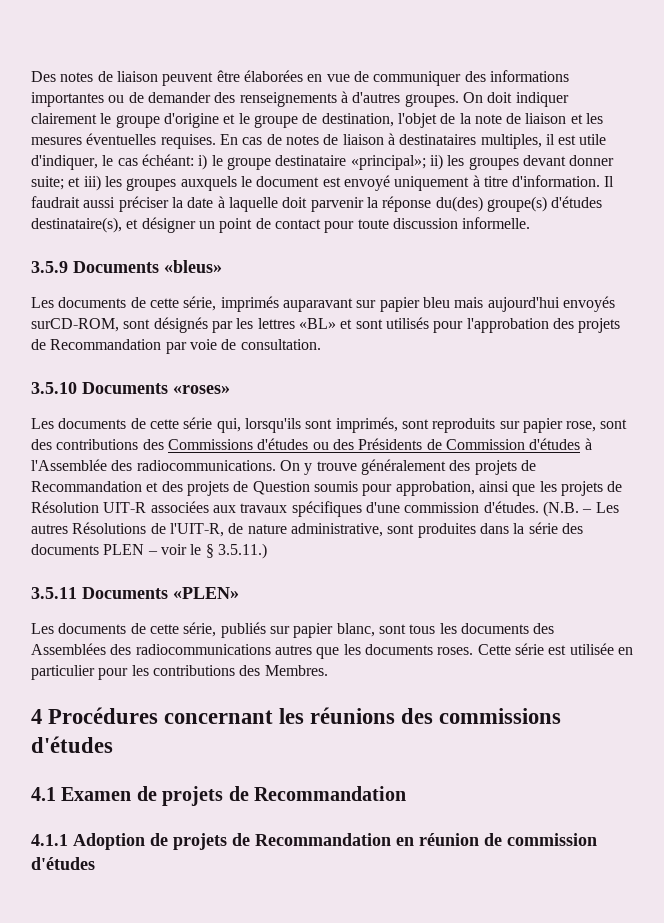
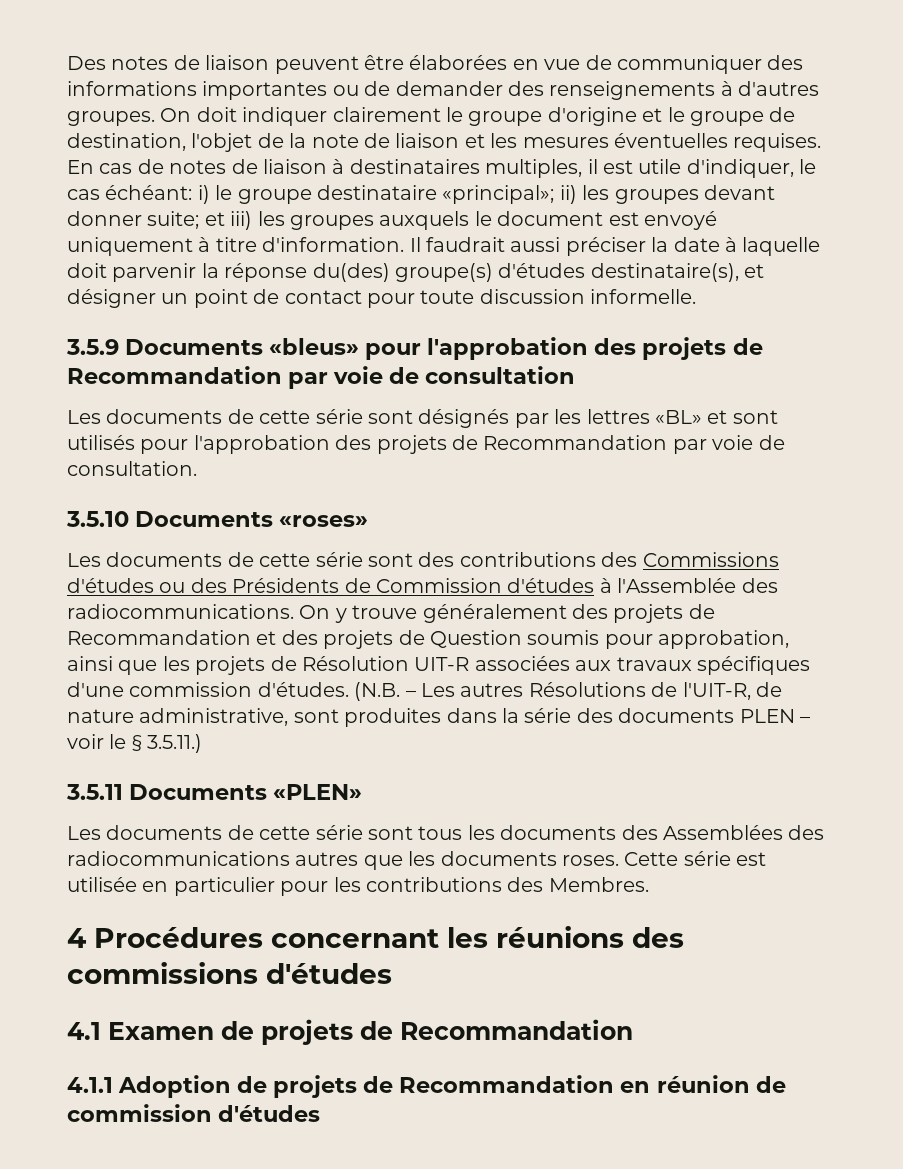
- 3.5.9 Documents «bleus»
- Les documents de cette série, imprimés auparavant sur papier bleu mais aujourd'hui envoyés surCD-ROM, sont désignés par les lettres «BL» et sont utilisés pour l'approbation des projets de Recommandation par voie de consultation.
+ 3.5.9 Documents «bleus» pour l'approbation des projets de Recommandation par voie de consultation
+ Les documents de cette série sont désignés par les lettres «BL» et sont utilisés pour l'approbation des projets de Recommandation par voie de consultation.
- Les documents de cette série qui, lorsqu'ils sont imprimés, sont reproduits sur papier rose, sont des contributions des Commissions d'études ou des Présidents de Commission d'études à l'Assemblée des radiocommunications.
+ Les documents de cette série sont des contributions des Commissions d'études ou des Présidents de Commission d'études à l'Assemblée des radiocommunications.
- Les documents de cette série, publiés sur papier blanc, sont tous les documents des Assemblées des radiocommunications autres que les documents roses.
+ Les documents de cette série sont tous les documents des Assemblées des radiocommunications autres que les documents roses.

